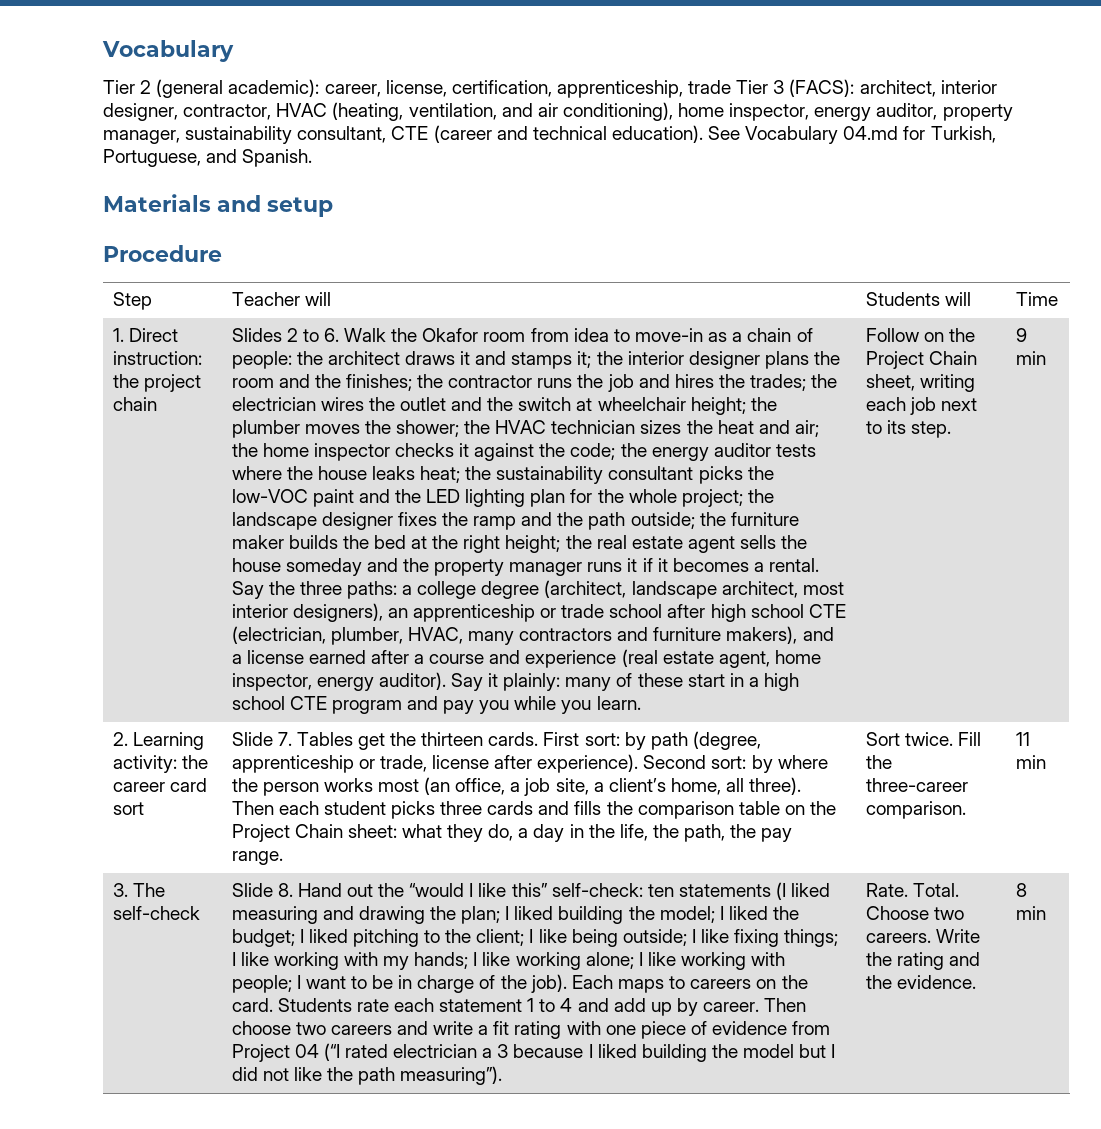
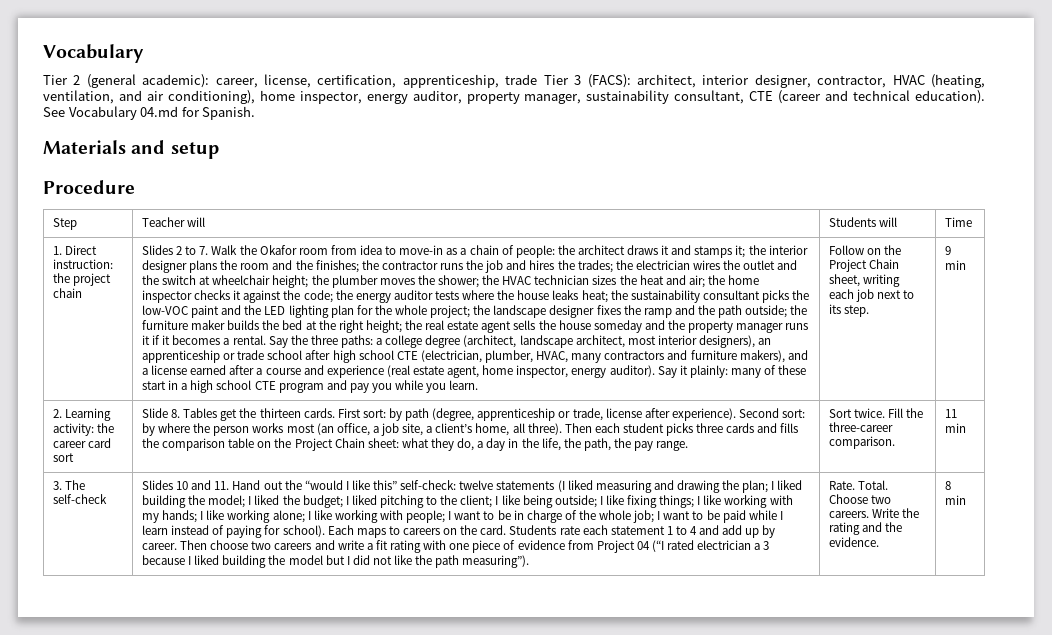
- See Vocabulary 04.md for Turkish, Portuguese, and Spanish.
+ See Vocabulary 04.md for Spanish.
- Slides 2 to 6. Walk the Okafor room from idea to move-in as a chain of people:
+ Slides 2 to 7. Walk the Okafor room from idea to move-in as a chain of people:
- Slide 7. Tables get the thirteen cards.
+ Slide 8. Tables get the thirteen cards.
- Slide 8. Hand out the “would I like this” self-check:
+ Slides 10 and 11. Hand out the “would I like this” self-check:
- ten statements (I liked measuring and drawing the plan;
+ twelve statements (I liked measuring and drawing the plan;
- I want to be in charge of the job).
+ I want to be in charge of the whole job; I want to be paid while I learn instead of paying for school).

